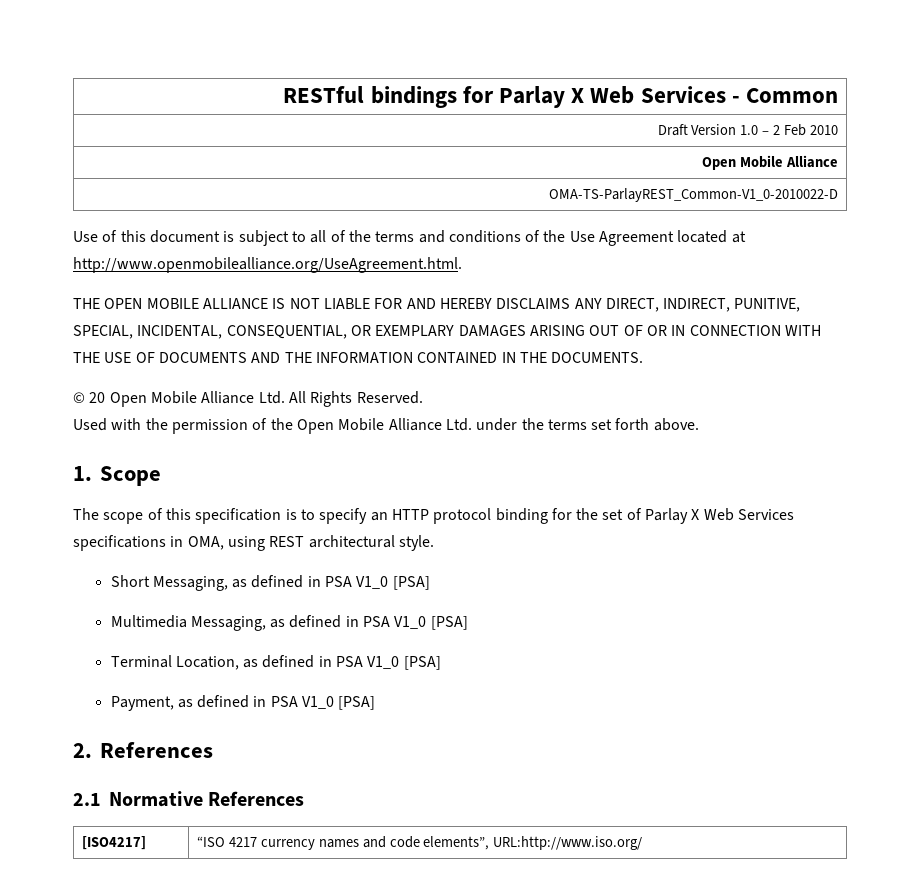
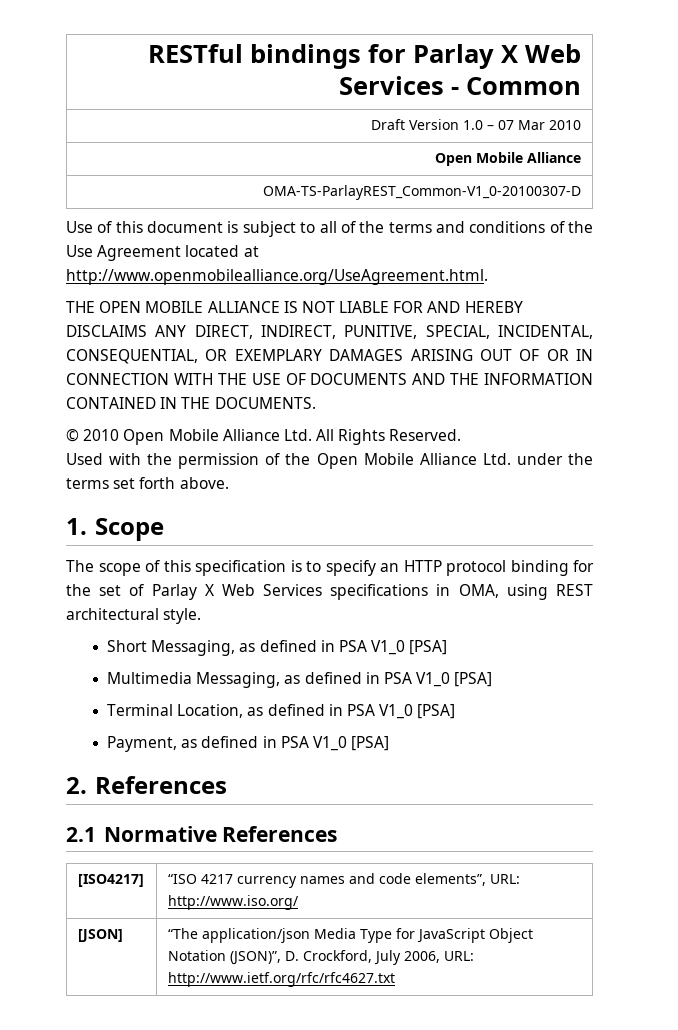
- Draft Version 1.0 – 2 Feb 2010
+ Draft Version 1.0 – 07 Mar 2010
- OMA-TS-ParlayREST_Common-V1_0-2010022-D
+ OMA-TS-ParlayREST_Common-V1_0-20100307-D
- © 20 Open Mobile Alliance Ltd. All Rights Reserved.
+ © 2010 Open Mobile Alliance Ltd. All Rights Reserved.
- [ISO4217] | “ISO 4217 currency names and code elements”, URL:http://www.iso.org/
+ [ISO4217] | “ISO 4217 currency names and code elements”, URL: http://www.iso.org/
+ [JSON] | “The application/json Media Type for JavaScript Object Notation (JSON)”, D. Crockford, July 2006, URL: http://www.ietf.org/rfc/rfc4627.txt

